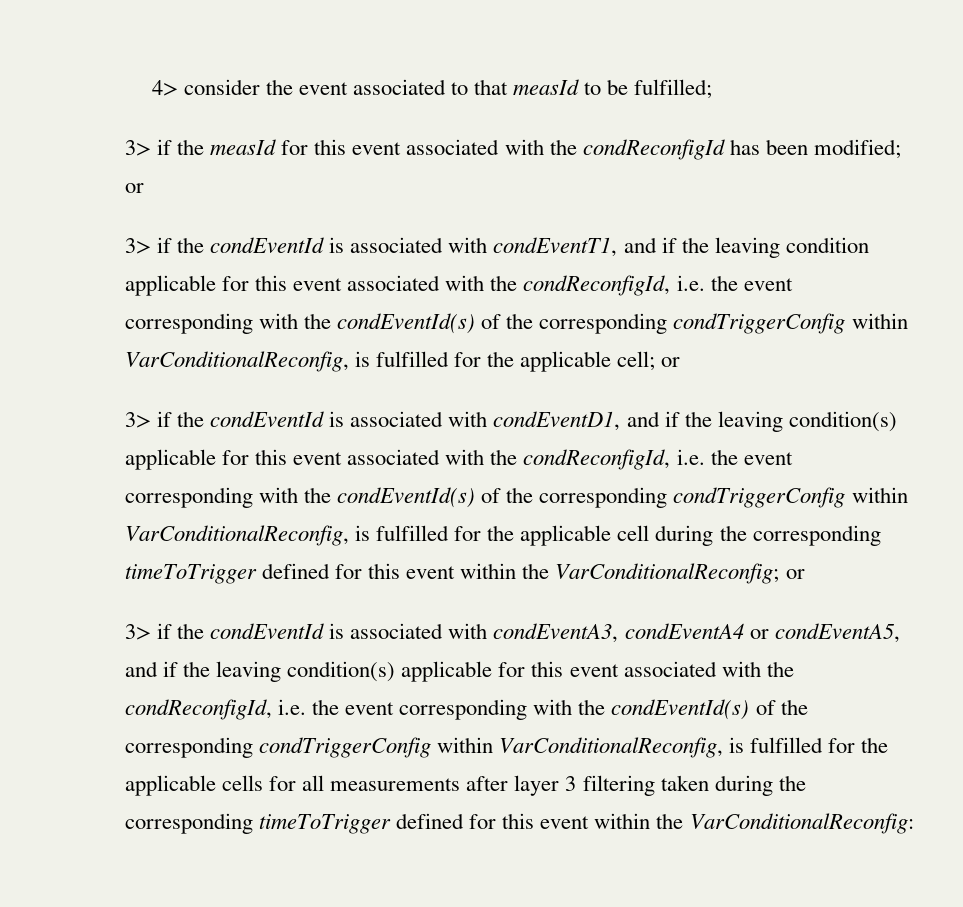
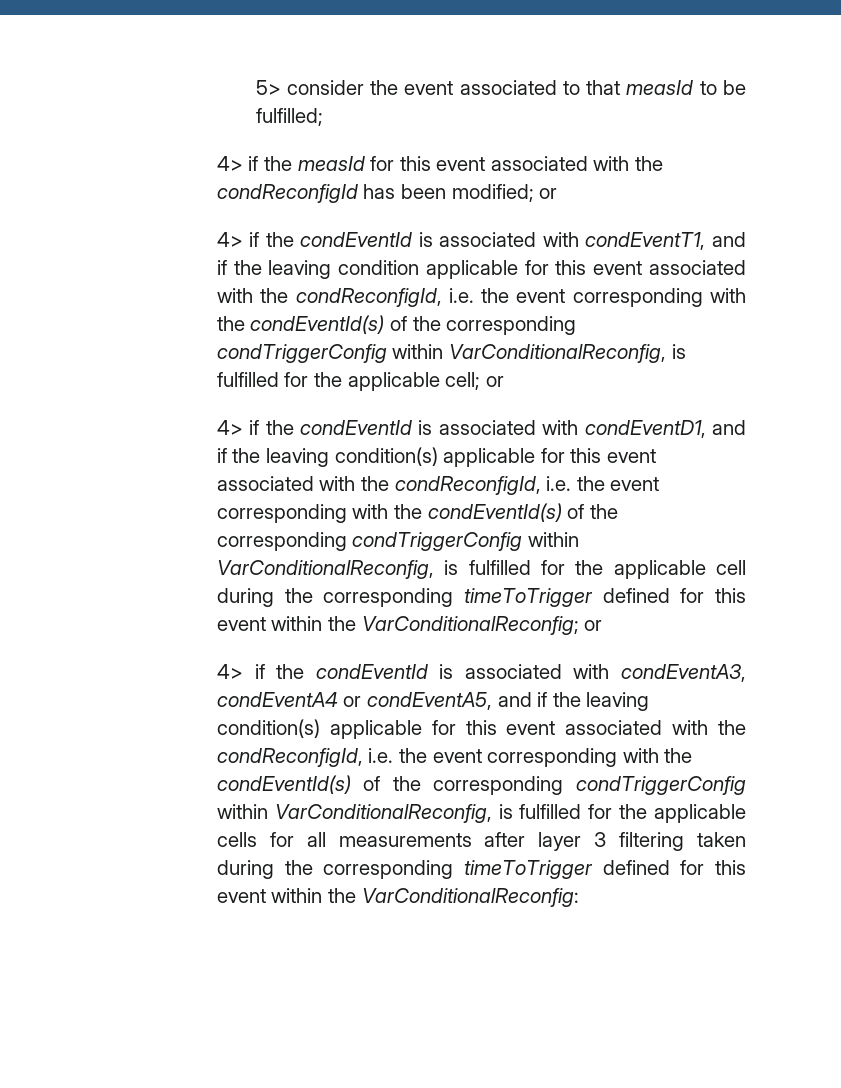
- 4> consider the event associated to that measId to be fulfilled;
+ 5> consider the event associated to that measId to be fulfilled;
- 3> if the measId for this event associated with the condReconfigId has been modified; or
+ 4> if the measId for this event associated with the condReconfigId has been modified; or
- 3> if the condEventId is associated with condEventT1, and if the leaving condition applicable for this event associated with the condReconfigId, i.e. the event corresponding with the condEventId(s) of the corresponding condTriggerConfig within VarConditionalReconfig, is fulfilled for the applicable cell; or
+ 4> if the condEventId is associated with condEventT1, and if the leaving condition applicable for this event associated with the condReconfigId, i.e. the event corresponding with the condEventId(s) of the corresponding condTriggerConfig within VarConditionalReconfig, is fulfilled for the applicable cell; or
- 3> if the condEventId is associated with condEventD1, and if the leaving condition(s) applicable for this event associated with the condReconfigId, i.e. the event corresponding with the condEventId(s) of the corresponding condTriggerConfig within VarConditionalReconfig, is fulfilled for the applicable cell during the corresponding timeToTrigger defined for this event within the VarConditionalReconfig; or
+ 4> if the condEventId is associated with condEventD1, and if the leaving condition(s) applicable for this event associated with the condReconfigId, i.e. the event corresponding with the condEventId(s) of the corresponding condTriggerConfig within VarConditionalReconfig, is fulfilled for the applicable cell during the corresponding timeToTrigger defined for this event within the VarConditionalReconfig; or
- 3> if the condEventId is associated with condEventA3, condEventA4 or condEventA5, and if the leaving condition(s) applicable for this event associated with the condReconfigId, i.e. the event corresponding with the condEventId(s) of the corresponding condTriggerConfig within VarConditionalReconfig, is fulfilled for the applicable cells for all measurements after layer 3 filtering taken during the corresponding timeToTrigger defined for this event within the VarConditionalReconfig:
+ 4> if the condEventId is associated with condEventA3, condEventA4 or condEventA5, and if the leaving condition(s) applicable for this event associated with the condReconfigId, i.e. the event corresponding with the condEventId(s) of the corresponding condTriggerConfig within VarConditionalReconfig, is fulfilled for the applicable cells for all measurements after layer 3 filtering taken during the corresponding timeToTrigger defined for this event within the VarConditionalReconfig:

